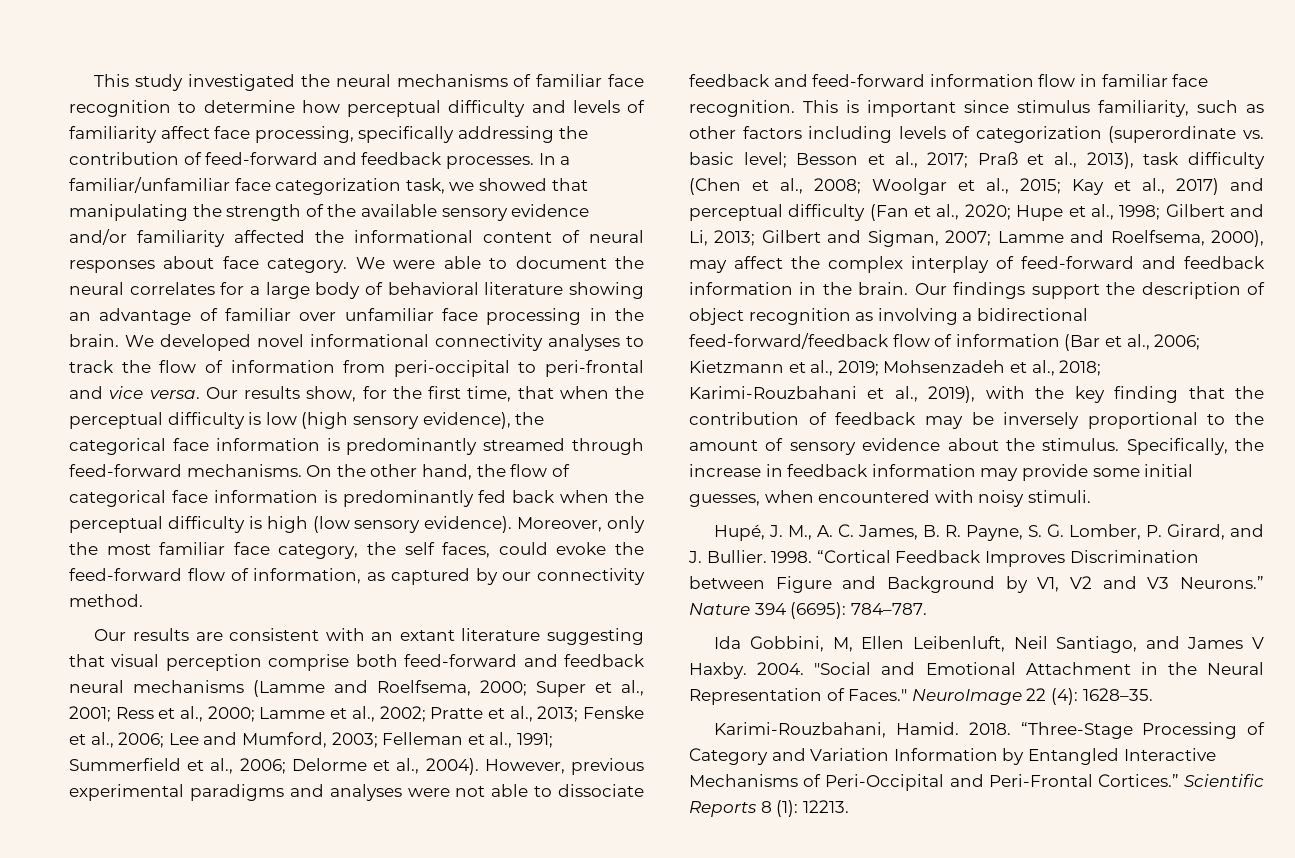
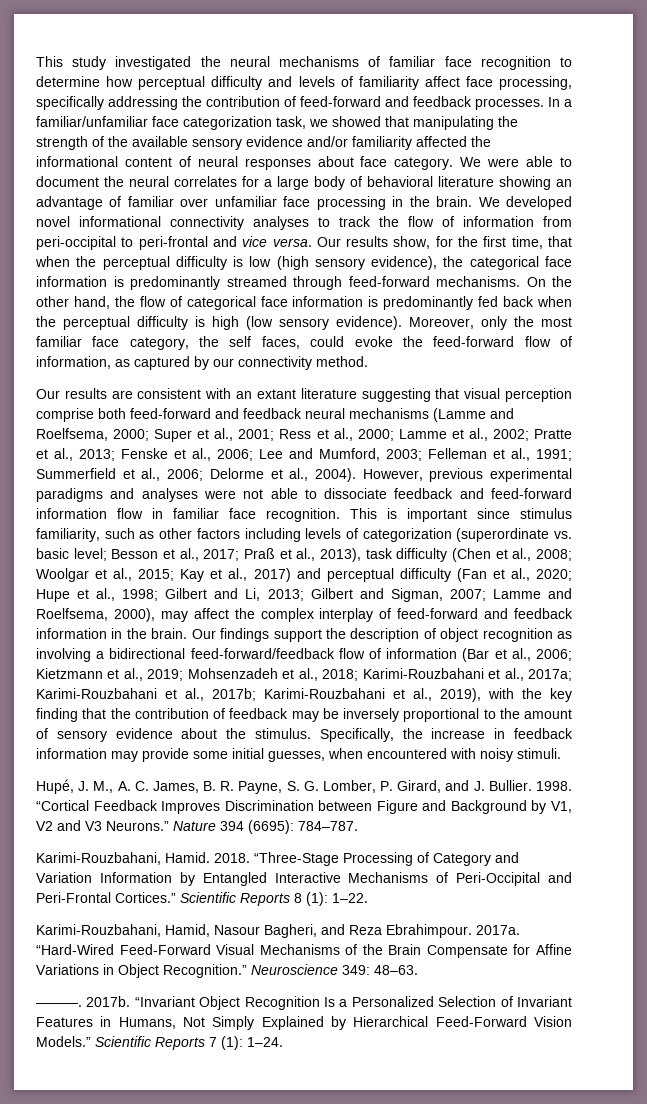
- Our findings support the description of object recognition as involving a bidirectional feed-forward/feedback flow of information (Bar et al., 2006; Kietzmann et al., 2019; Mohsenzadeh et al., 2018; Karimi-Rouzbahani et al., 2019), with the key finding that the contribution of feedback may be inversely proportional to the amount of sensory evidence about the stimulus.
+ Our findings support the description of object recognition as involving a bidirectional feed-forward/feedback flow of information (Bar et al., 2006; Kietzmann et al., 2019; Mohsenzadeh et al., 2018; Karimi-Rouzbahani et al., 2017a; Karimi-Rouzbahani et al., 2017b; Karimi-Rouzbahani et al., 2019), with the key finding that the contribution of feedback may be inversely proportional to the amount of sensory evidence about the stimulus.
- Ida Gobbini, M, Ellen Leibenluft, Neil Santiago, and James V Haxby. 2004. "Social and Emotional Attachment in the Neural Representation of Faces." NeuroImage 22 (4): 1628–35.
- Scientific Reports 8 (1): 12213.
+ Scientific Reports 8 (1): 1–22.
+ Karimi-Rouzbahani, Hamid, Nasour Bagheri, and Reza Ebrahimpour. 2017a. “Hard-Wired Feed-Forward Visual Mechanisms of the Brain Compensate for Affine Variations in Object Recognition.” Neuroscience 349: 48–63.
+ ———. 2017b. “Invariant Object Recognition Is a Personalized Selection of Invariant Features in Humans, Not Simply Explained by Hierarchical Feed-Forward Vision Models.” Scientific Reports 7 (1): 1–24.

